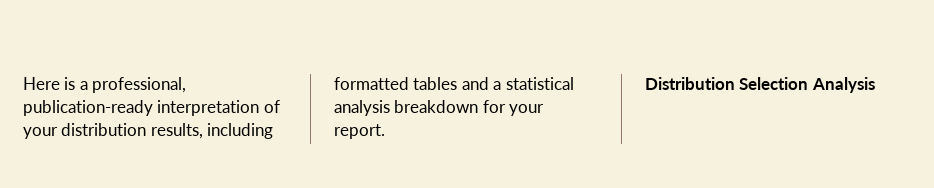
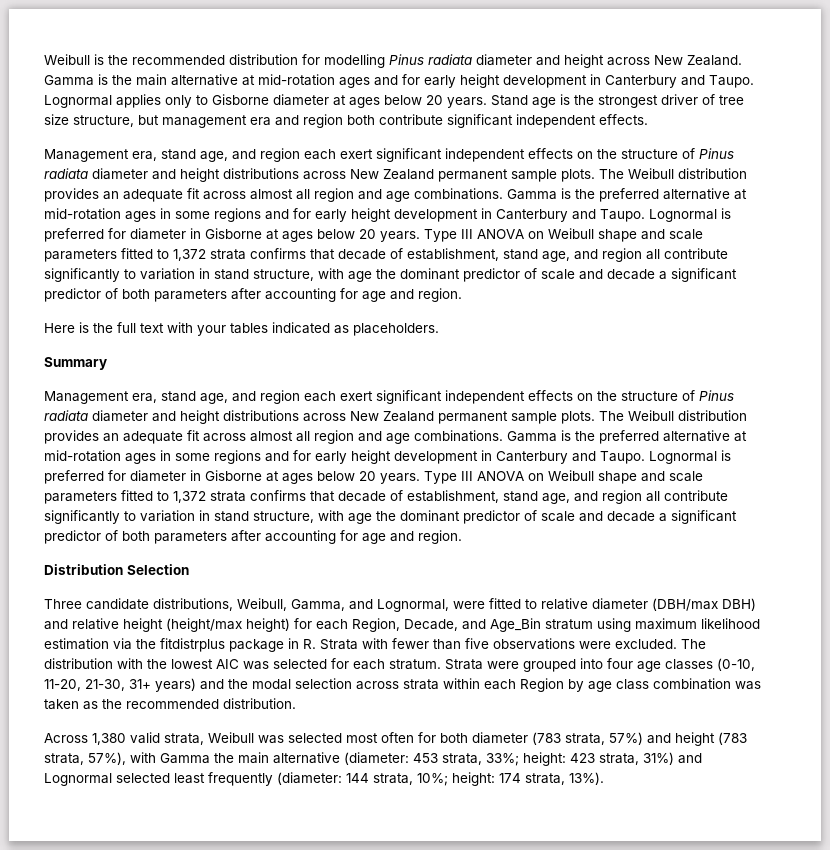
- Here is a professional, publication-ready interpretation of your distribution results, including formatted tables and a statistical analysis breakdown for your report.
- Distribution Selection Analysis
+ Weibull is the recommended distribution for modelling Pinus radiata diameter and height across New Zealand. Gamma is the main alternative at mid-rotation ages and for early height development in Canterbury and Taupo. Lognormal applies only to Gisborne diameter at ages below 20 years. Stand age is the strongest driver of tree size structure, but management era and region both contribute significant independent effects.
+ Management era, stand age, and region each exert significant independent effects on the structure of Pinus radiata diameter and height distributions across New Zealand permanent sample plots. The Weibull distribution provides an adequate fit across almost all region and age combinations. Gamma is the preferred alternative at mid-rotation ages in some regions and for early height development in Canterbury and Taupo. Lognormal is preferred for diameter in Gisborne at ages below 20 years. Type III ANOVA on Weibull shape and scale parameters fitted to 1,372 strata confirms that decade of establishment, stand age, and region all contribute significantly to variation in stand structure, with age the dominant predictor of scale and decade a significant predictor of both parameters after accounting for age and region.
+ Here is the full text with your tables indicated as placeholders.
+ Summary
+ Management era, stand age, and region each exert significant independent effects on the structure of Pinus radiata diameter and height distributions across New Zealand permanent sample plots. The Weibull distribution provides an adequate fit across almost all region and age combinations. Gamma is the preferred alternative at mid-rotation ages in some regions and for early height development in Canterbury and Taupo. Lognormal is preferred for diameter in Gisborne at ages below 20 years. Type III ANOVA on Weibull shape and scale parameters fitted to 1,372 strata confirms that decade of establishment, stand age, and region all contribute significantly to variation in stand structure, with age the dominant predictor of scale and decade a significant predictor of both parameters after accounting for age and region.
+ Distribution Selection
+ Three candidate distributions, Weibull, Gamma, and Lognormal, were fitted to relative diameter (DBH/max DBH) and relative height (height/max height) for each Region, Decade, and Age_Bin stratum using maximum likelihood estimation via the fitdistrplus package in R. Strata with fewer than five observations were excluded. The distribution with the lowest AIC was selected for each stratum. Strata were grouped into four age classes (0-10, 11-20, 21-30, 31+ years) and the modal selection across strata within each Region by age class combination was taken as the recommended distribution.
+ Across 1,380 valid strata, Weibull was selected most often for both diameter (783 strata, 57%) and height (783 strata, 57%), with Gamma the main alternative (diameter: 453 strata, 33%; height: 423 strata, 31%) and Lognormal selected least frequently (diameter: 144 strata, 10%; height: 174 strata, 13%).

